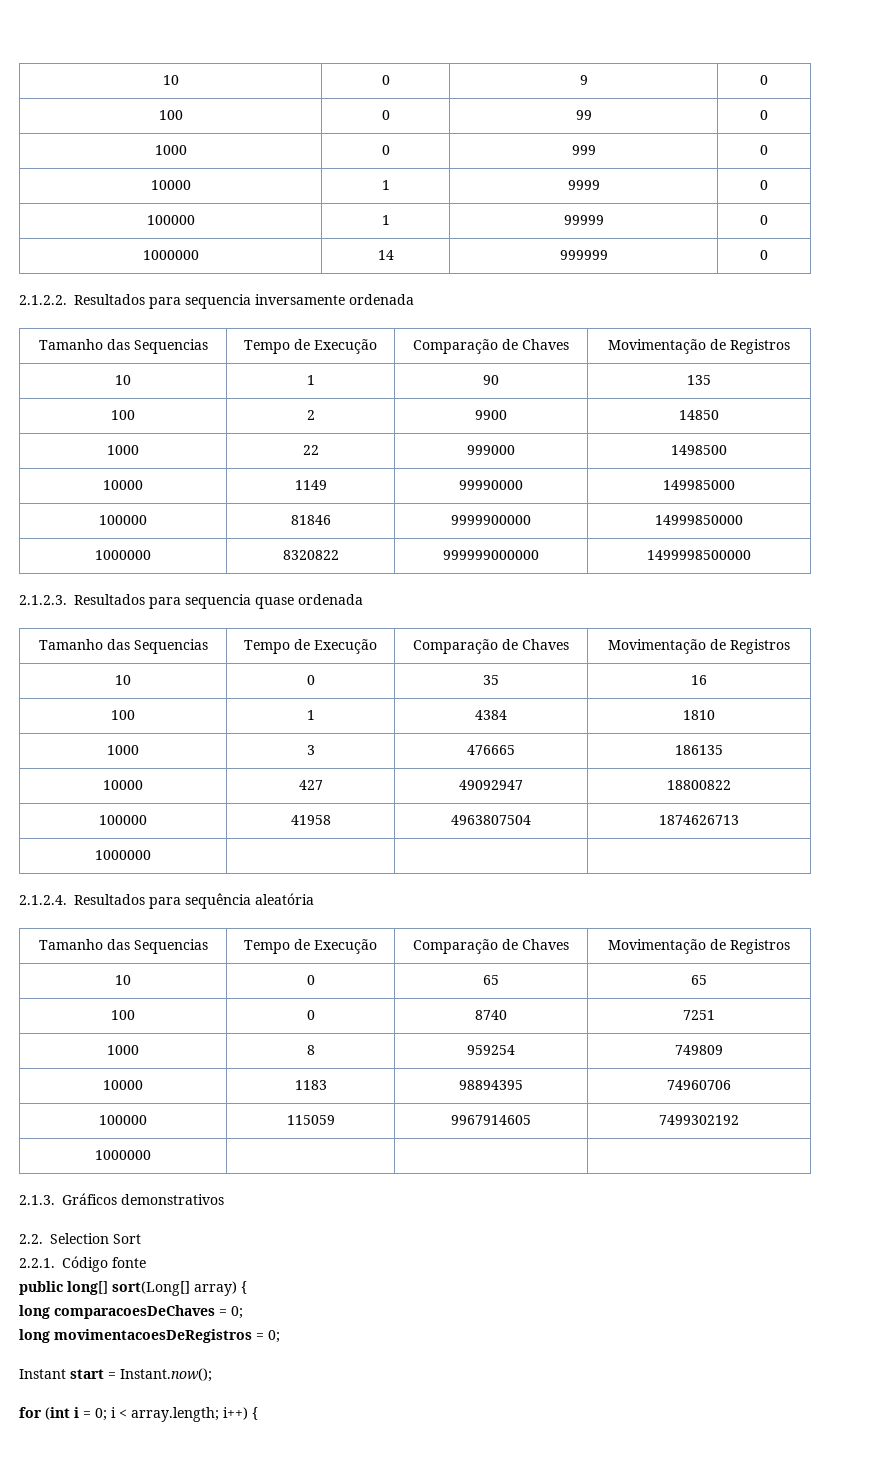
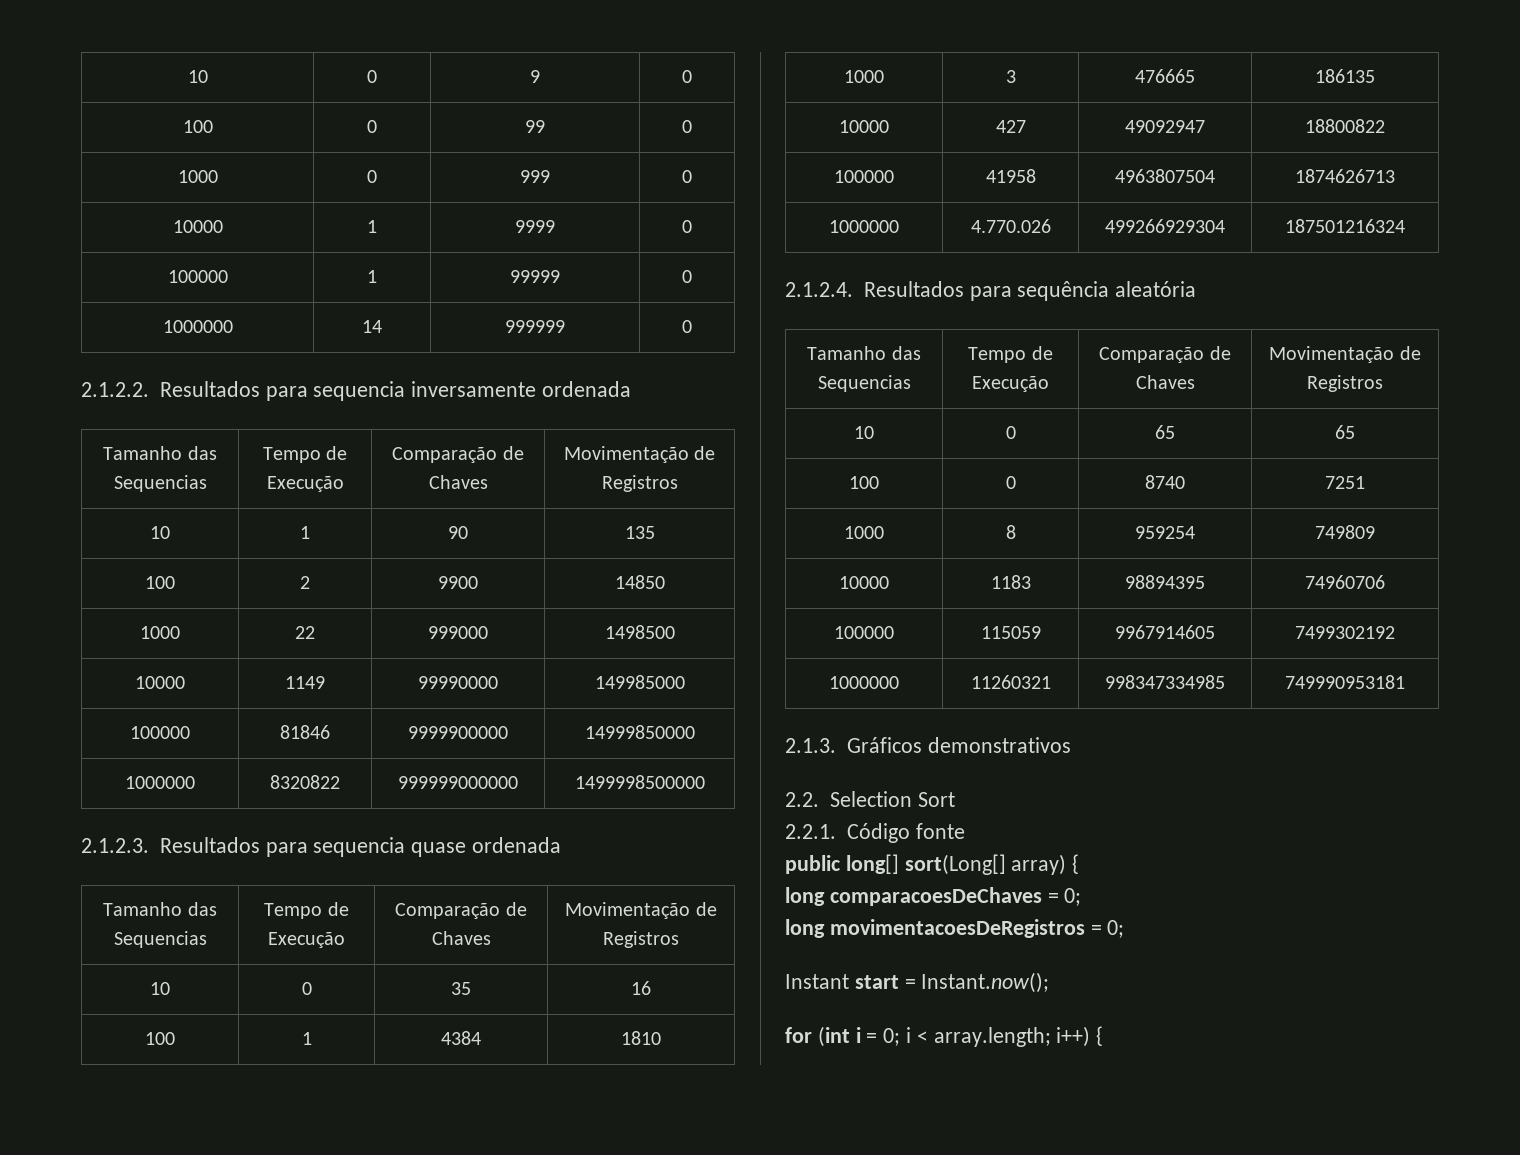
  100000 | 41958 | 4963807504 | 1874626713
- 1000000 | | |
+ 1000000 | 4.770.026 | 499266929304 | 187501216324
  100000 | 115059 | 9967914605 | 7499302192
- 1000000 | | |
+ 1000000 | 11260321 | 998347334985 | 749990953181

